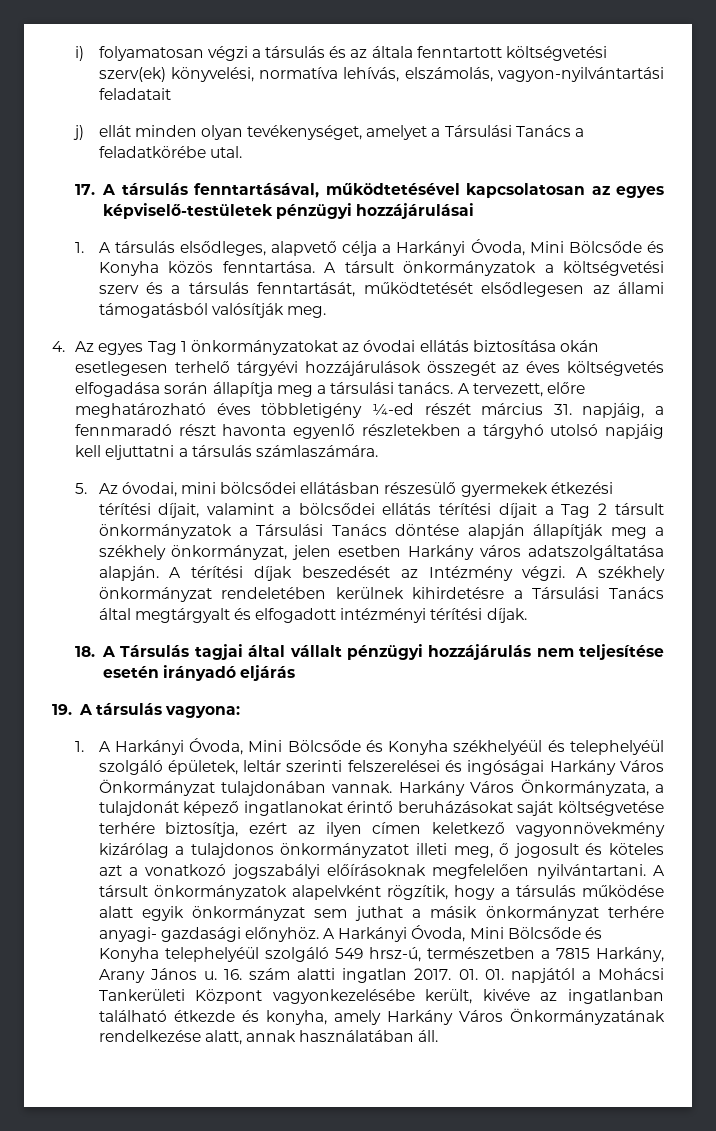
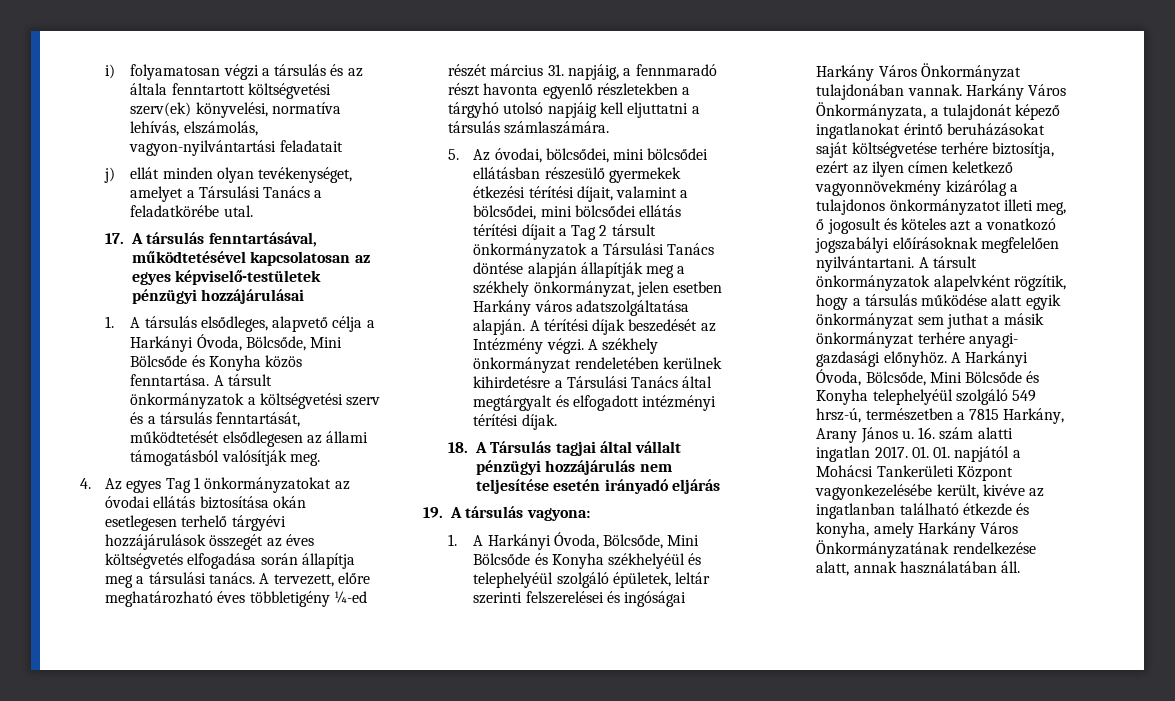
- 1. A társulás elsődleges, alapvető célja a Harkányi Óvoda, Mini Bölcsőde és Konyha közös fenntartása.
+ 1. A társulás elsődleges, alapvető célja a Harkányi Óvoda, Bölcsőde, Mini Bölcsőde és Konyha közös fenntartása.
- 5. Az óvodai, mini bölcsődei ellátásban részesülő gyermekek étkezési térítési díjait, valamint a bölcsődei ellátás térítési díjait a Tag 2 társult önkormányzatok a Társulási Tanács döntése alapján állapítják meg a székhely önkormányzat, jelen esetben Harkány város adatszolgáltatása alapján.
+ 5. Az óvodai, bölcsődei, mini bölcsődei ellátásban részesülő gyermekek étkezési térítési díjait, valamint a bölcsődei, mini bölcsődei ellátás térítési díjait a Tag 2 társult önkormányzatok a Társulási Tanács döntése alapján állapítják meg a székhely önkormányzat, jelen esetben Harkány város adatszolgáltatása alapján.
- 1. A Harkányi Óvoda, Mini Bölcsőde és Konyha székhelyéül és telephelyéül szolgáló épületek, leltár szerinti felszerelései és ingóságai Harkány Város Önkormányzat tulajdonában vannak.
+ 1. A Harkányi Óvoda, Bölcsőde, Mini Bölcsőde és Konyha székhelyéül és telephelyéül szolgáló épületek, leltár szerinti felszerelései és ingóságai Harkány Város Önkormányzat tulajdonában vannak.
- A Harkányi Óvoda, Mini Bölcsőde és Konyha telephelyéül szolgáló 549 hrsz-ú, természetben a 7815 Harkány, Arany János u.
+ A Harkányi Óvoda, Bölcsőde, Mini Bölcsőde és Konyha telephelyéül szolgáló 549 hrsz-ú, természetben a 7815 Harkány, Arany János u.

